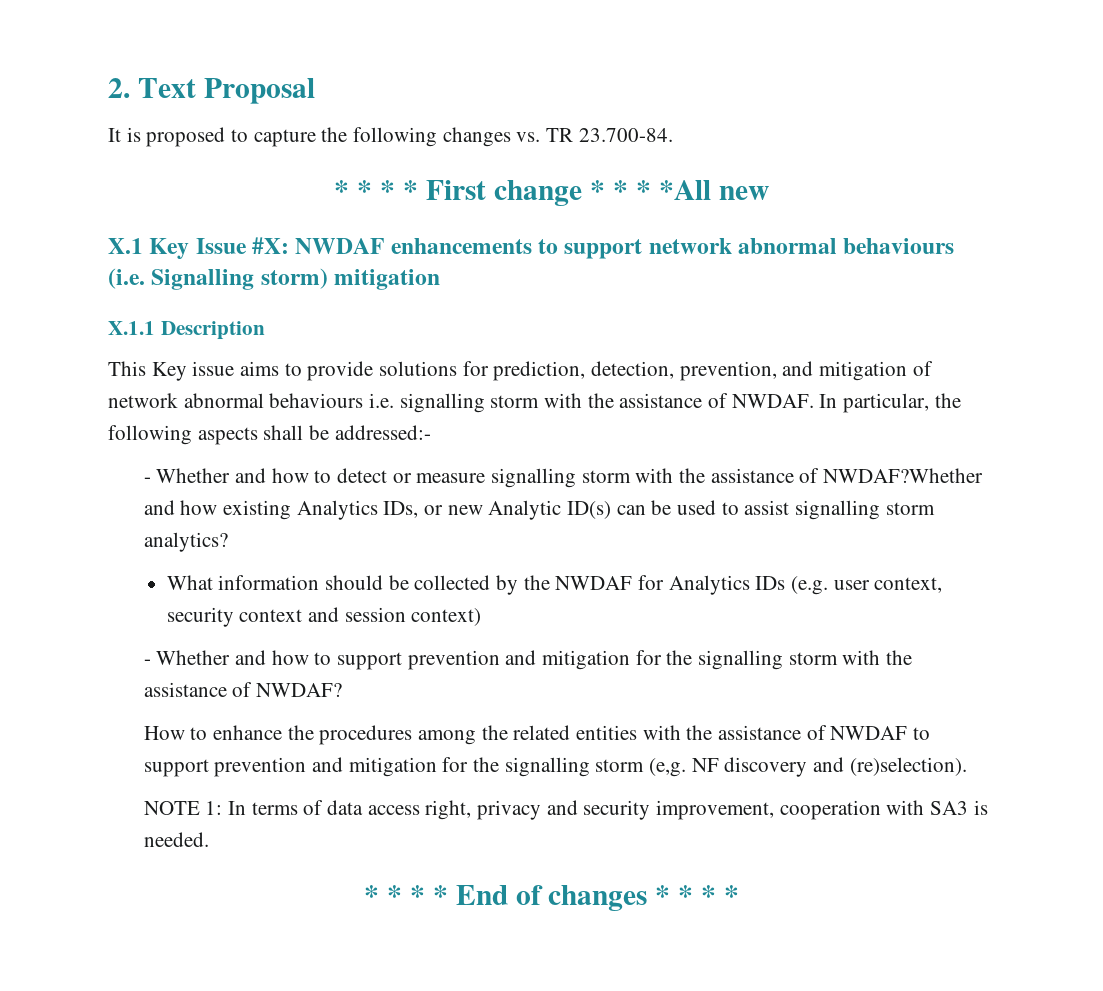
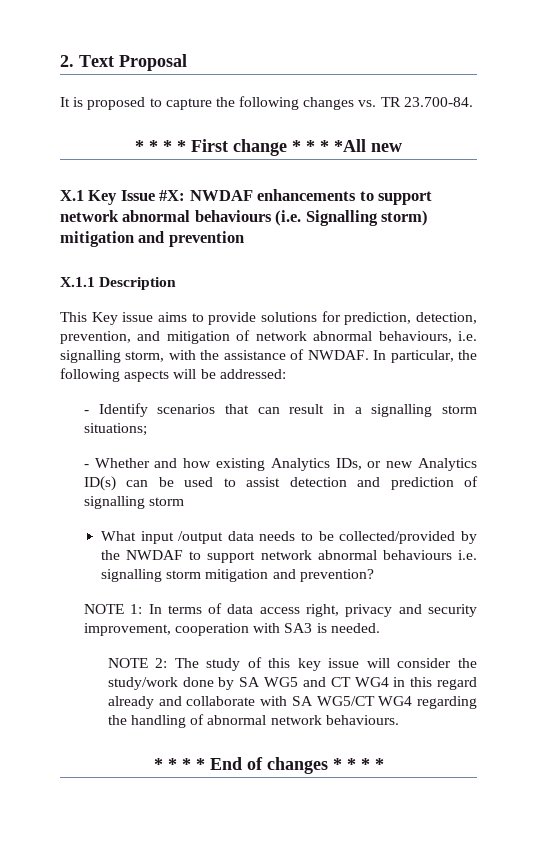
- X.1 Key Issue #X: NWDAF enhancements to support network abnormal behaviours (i.e. Signalling storm) mitigation
+ X.1 Key Issue #X: NWDAF enhancements to support network abnormal behaviours (i.e. Signalling storm) mitigation and prevention
- This Key issue aims to provide solutions for prediction, detection, prevention, and mitigation of network abnormal behaviours i.e. signalling storm with the assistance of NWDAF.
+ This Key issue aims to provide solutions for prediction, detection, prevention, and mitigation of network abnormal behaviours, i.e. signalling storm, with the assistance of NWDAF.
- In particular, the following aspects shall be addressed:-
- - Whether and how to detect or measure signalling storm with the assistance of NWDAF?Whether and how existing Analytics IDs, or new Analytic ID(s) can be used to assist signalling storm analytics?
+ In particular, the following aspects will be addressed:
+ - Identify scenarios that can result in a signalling storm situations;
+ - Whether and how existing Analytics IDs, or new Analytics ID(s) can be used to assist detection and prediction of signalling storm
- What information should be collected by the NWDAF for Analytics IDs (e.g. user context, security context and session context)
- - Whether and how to support prevention and mitigation for the signalling storm with the assistance of NWDAF?
- How to enhance the procedures among the related entities with the assistance of NWDAF to support prevention and mitigation for the signalling storm (e,g. NF discovery and (re)selection).
+ What input /output data needs to be collected/provided by the NWDAF to support network abnormal behaviours i.e. signalling storm mitigation and prevention?
+ NOTE 2: The study of this key issue will consider the study/work done by SA WG5 and CT WG4 in this regard already and collaborate with SA WG5/CT WG4 regarding the handling of abnormal network behaviours.

